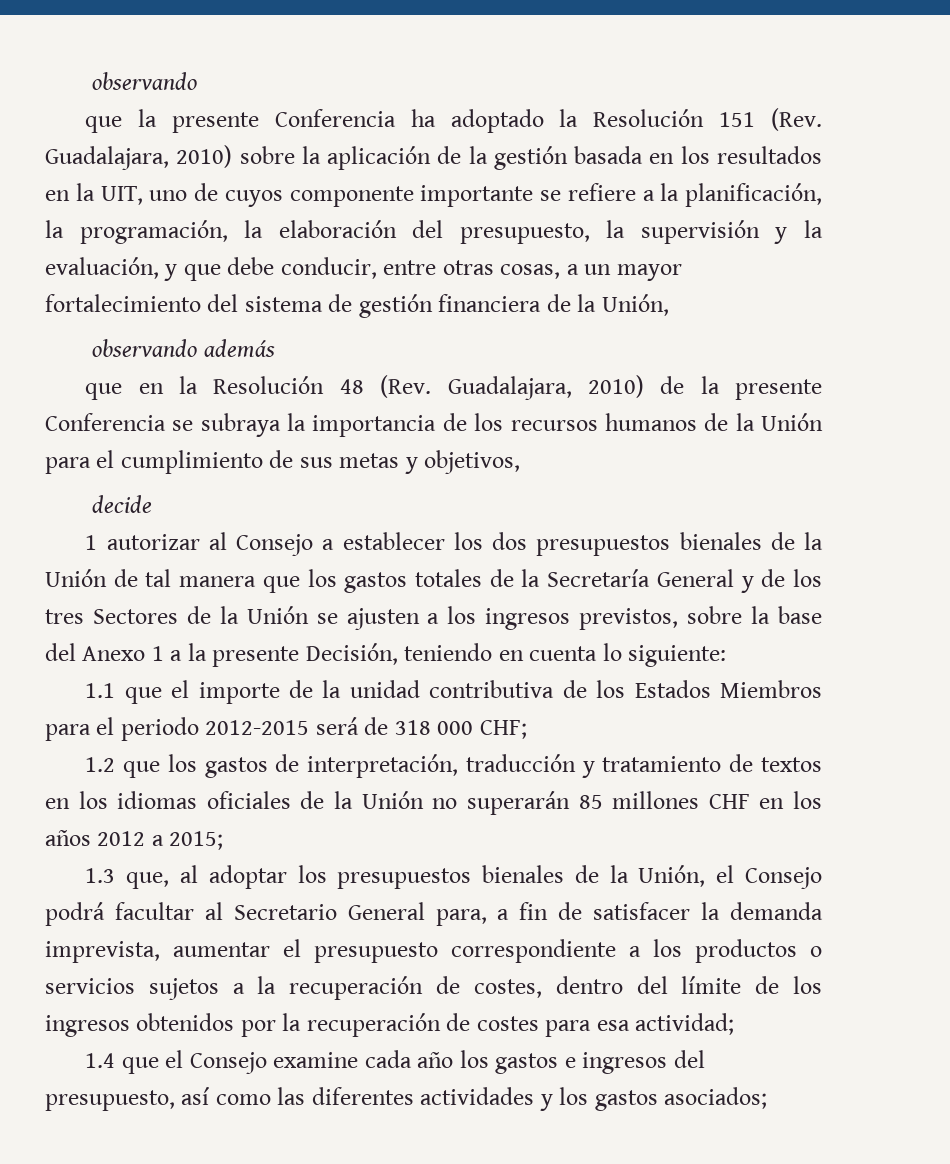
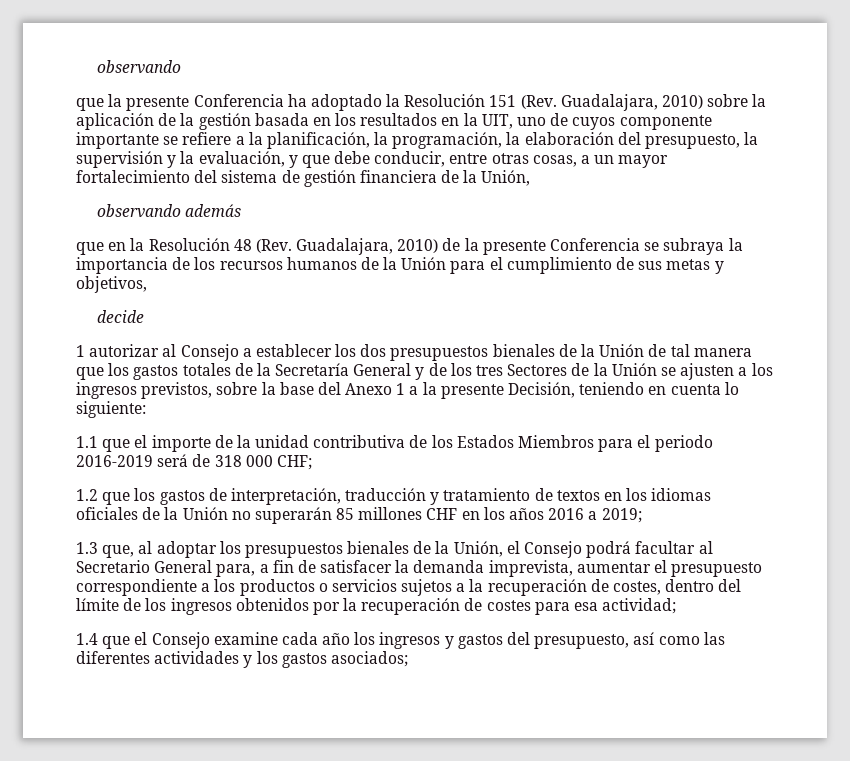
- 1.1 que el importe de la unidad contributiva de los Estados Miembros para el periodo 2012-2015 será de 318 000 CHF;
+ 1.1 que el importe de la unidad contributiva de los Estados Miembros para el periodo 2016-2019 será de 318 000 CHF;
- 1.2 que los gastos de interpretación, traducción y tratamiento de textos en los idiomas oficiales de la Unión no superarán 85 millones CHF en los años 2012 a 2015;
+ 1.2 que los gastos de interpretación, traducción y tratamiento de textos en los idiomas oficiales de la Unión no superarán 85 millones CHF en los años 2016 a 2019;
- 1.4 que el Consejo examine cada año los gastos e ingresos del presupuesto, así como las diferentes actividades y los gastos asociados;
+ 1.4 que el Consejo examine cada año los ingresos y gastos del presupuesto, así como las diferentes actividades y los gastos asociados;

